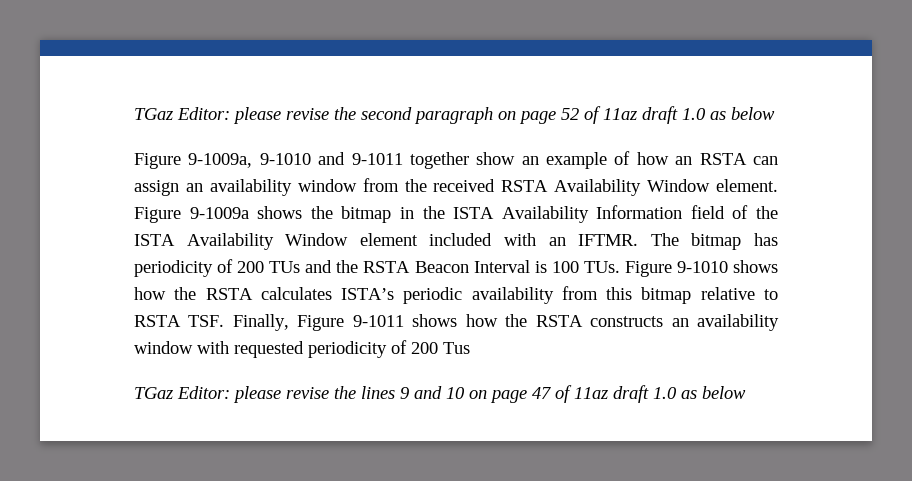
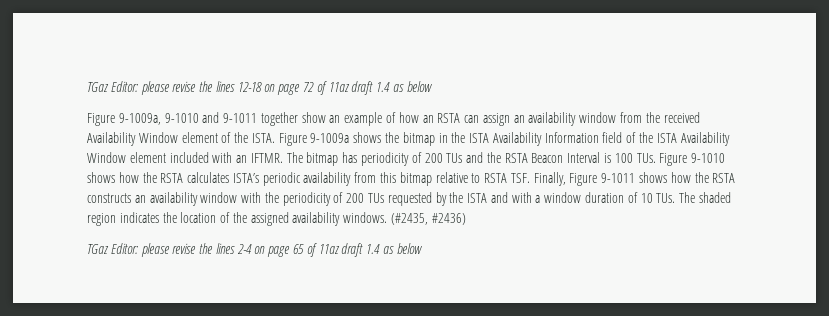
- TGaz Editor: please revise the second paragraph on page 52 of 11az draft 1.0 as below
+ TGaz Editor: please revise the lines 12-18 on page 72 of 11az draft 1.4 as below
- Figure 9-1009a, 9-1010 and 9-1011 together show an example of how an RSTA can assign an availability window from the received RSTA Availability Window element.
+ Figure 9-1009a, 9-1010 and 9-1011 together show an example of how an RSTA can assign an availability window from the received Availability Window element of the ISTA.
- The bitmap has periodicity of 200 TUs and the RSTA Beacon Interval is 100 TUs. Figure 9-1010 shows how the RSTA calculates ISTA’s periodic availability from this bitmap relative to RSTA TSF. Finally, Figure 9-1011 shows how the RSTA constructs an availability window with requested periodicity of 200 Tus
- TGaz Editor: please revise the lines 9 and 10 on page 47 of 11az draft 1.0 as below
+ The bitmap has periodicity of 200 TUs and the RSTA Beacon Interval is 100 TUs. Figure 9-1010 shows how the RSTA calculates ISTA’s periodic availability from this bitmap relative to RSTA TSF. Finally, Figure 9-1011 shows how the RSTA constructs an availability window with the periodicity of 200 TUs requested by the ISTA and with a window duration of 10 TUs. The shaded region indicates the location of the assigned availability windows. (#2435, #2436)
+ TGaz Editor: please revise the lines 2-4 on page 65 of 11az draft 1.4 as below

